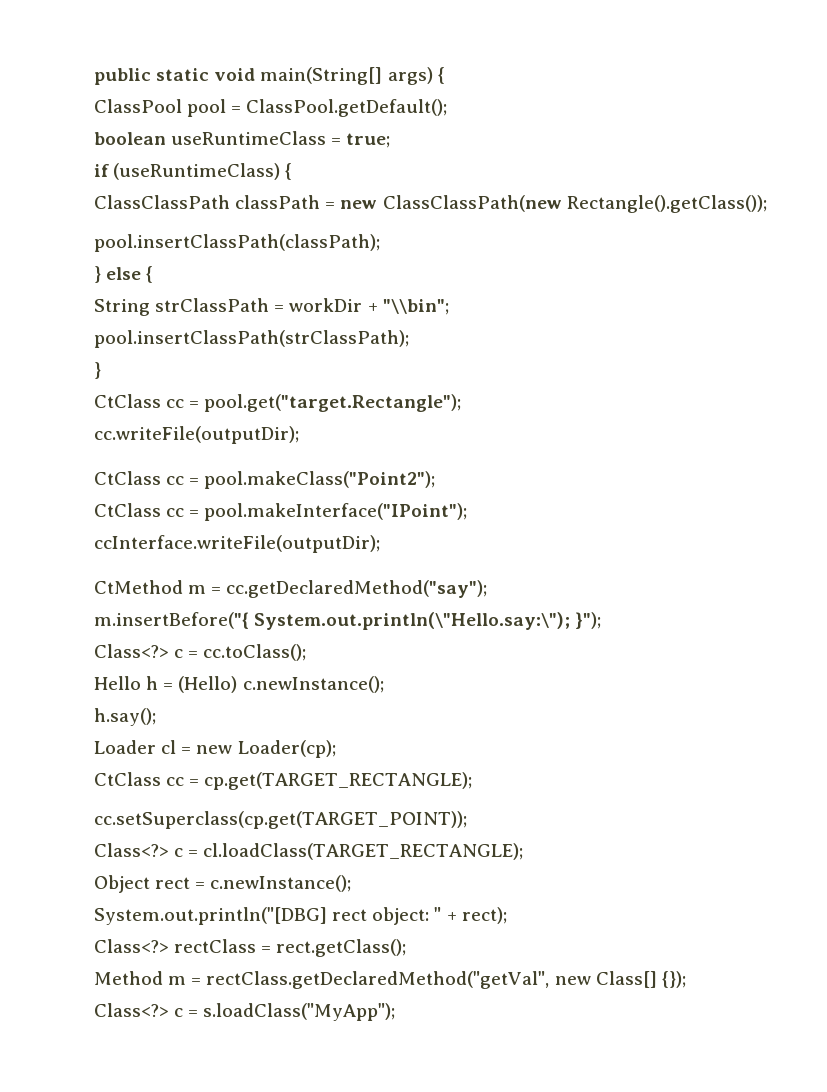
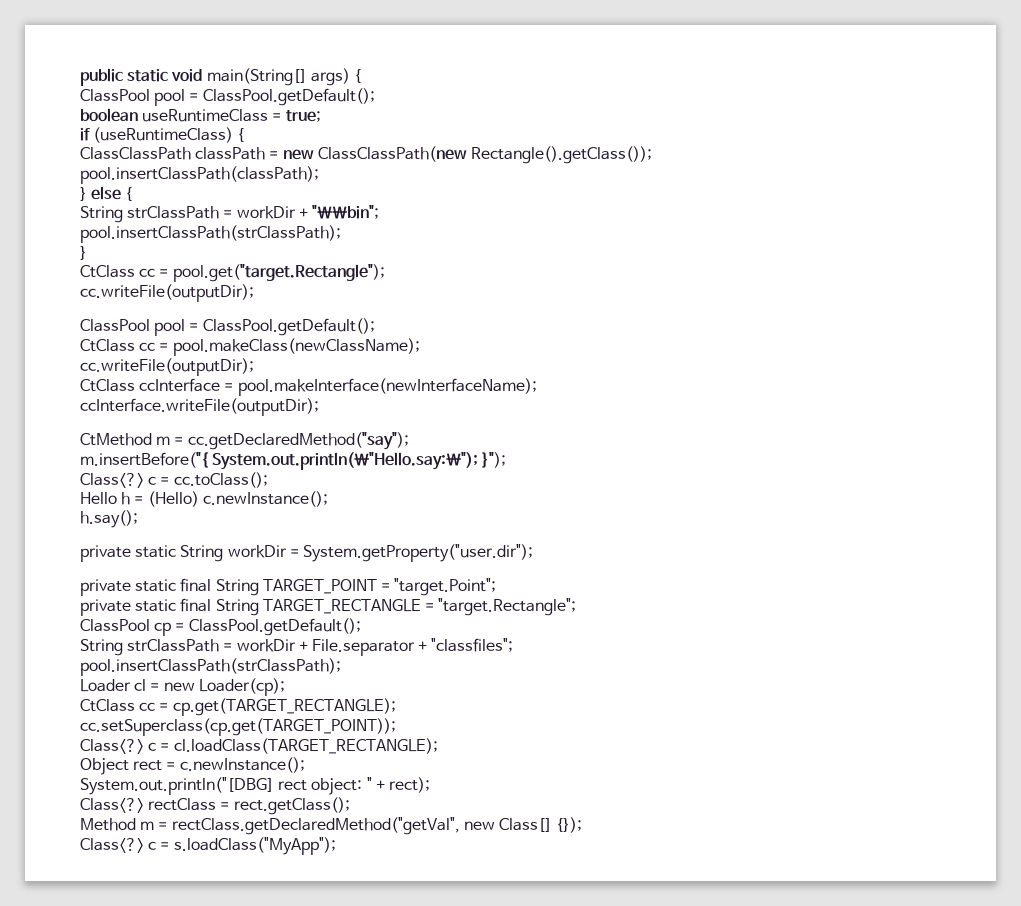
  CtClass cc = pool.get("target.Rectangle");
  cc.writeFile(outputDir);
- CtClass cc = pool.makeClass("Point2");
- CtClass cc = pool.makeInterface("IPoint");
+ ClassPool pool = ClassPool.getDefault();
+ CtClass cc = pool.makeClass(newClassName);
+ cc.writeFile(outputDir);
+ CtClass ccInterface = pool.makeInterface(newInterfaceName);
+ private static String workDir = System.getProperty("user.dir");
+ private static final String TARGET_POINT = "target.Point";
+ private static final String TARGET_RECTANGLE = "target.Rectangle";
+ ClassPool cp = ClassPool.getDefault();
+ String strClassPath = workDir + File.separator + "classfiles";
+ pool.insertClassPath(strClassPath);

